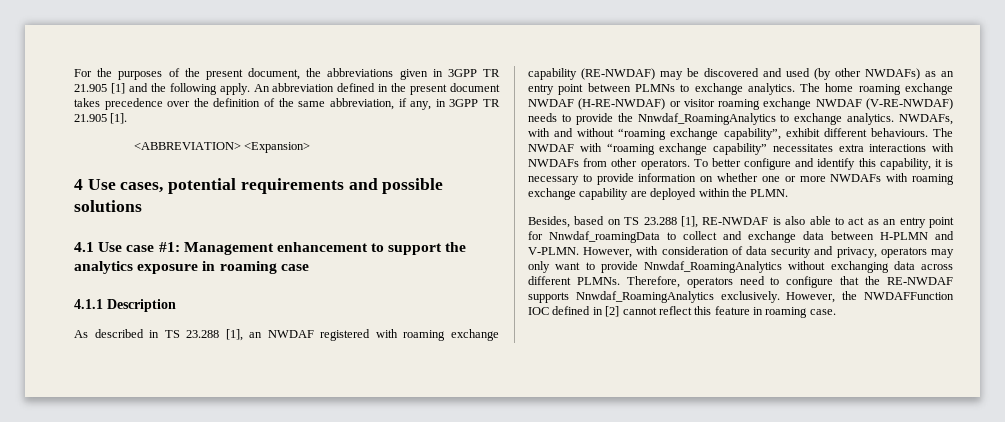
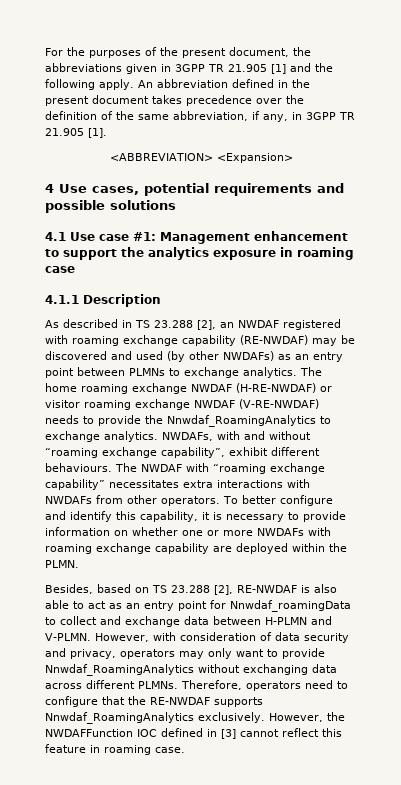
- As described in TS 23.288 [1], an NWDAF registered with roaming exchange capability (RE-NWDAF) may be discovered and used (by other NWDAFs) as an entry point between PLMNs to exchange analytics.
+ As described in TS 23.288 [2], an NWDAF registered with roaming exchange capability (RE-NWDAF) may be discovered and used (by other NWDAFs) as an entry point between PLMNs to exchange analytics.
- Besides, based on TS 23.288 [1], RE-NWDAF is also able to act as an entry point for Nnwdaf_roamingData to collect and exchange data between H-PLMN and V-PLMN.
+ Besides, based on TS 23.288 [2], RE-NWDAF is also able to act as an entry point for Nnwdaf_roamingData to collect and exchange data between H-PLMN and V-PLMN.
- However, the NWDAFFunction IOC defined in [2] cannot reflect this feature in roaming case.
+ However, the NWDAFFunction IOC defined in [3] cannot reflect this feature in roaming case.

